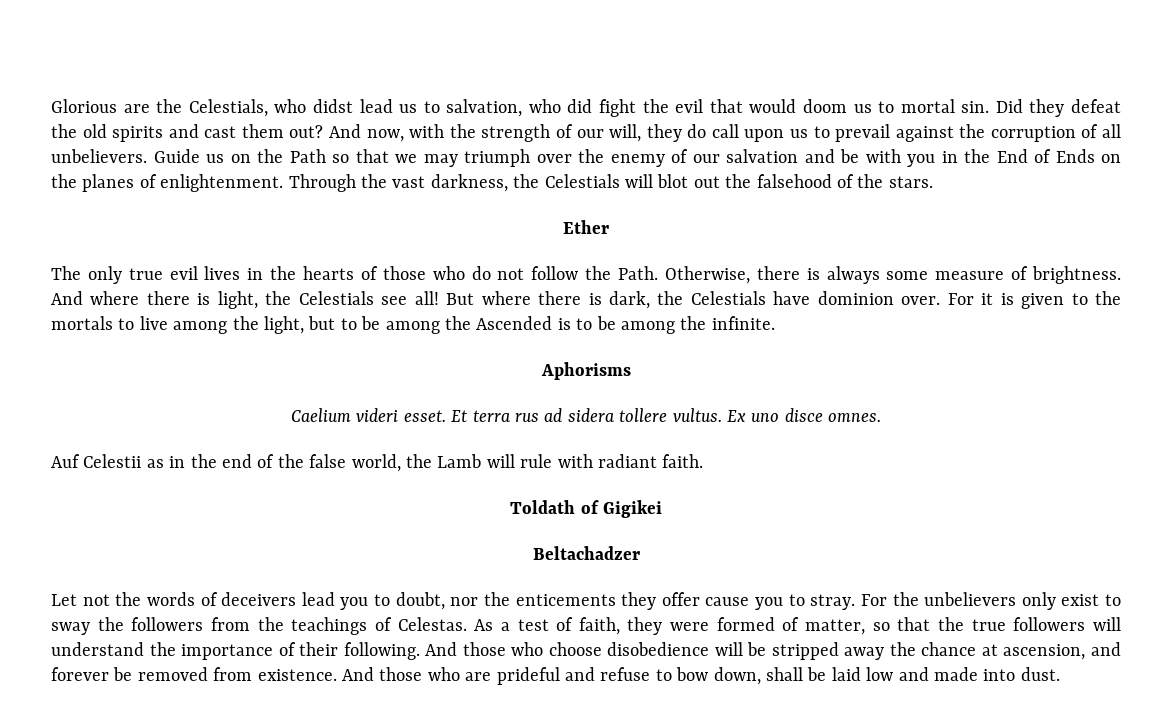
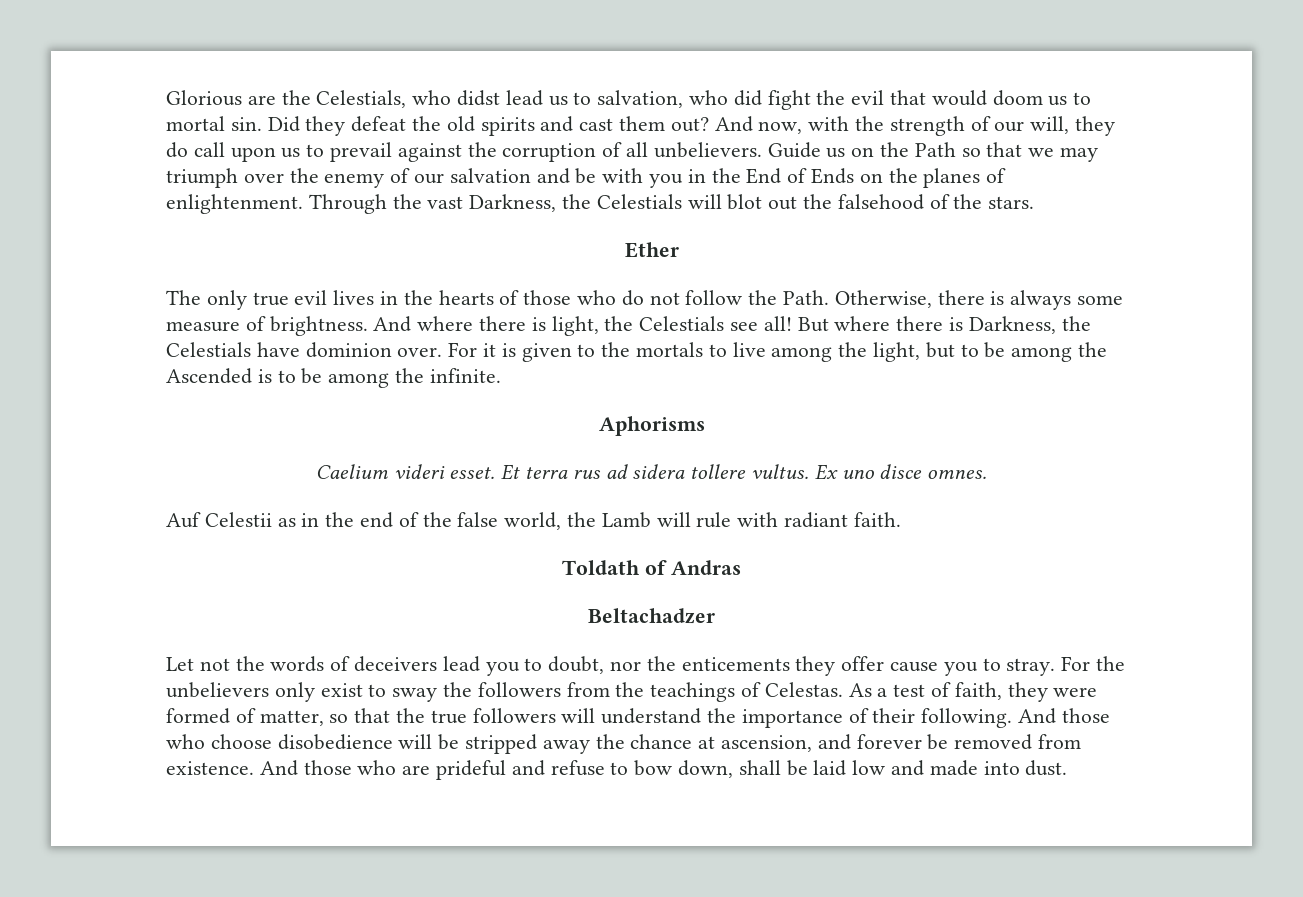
- Through the vast darkness, the Celestials will blot out the falsehood of the stars.
+ Through the vast Darkness, the Celestials will blot out the falsehood of the stars.
- But where there is dark, the Celestials have dominion over.
+ But where there is Darkness, the Celestials have dominion over.
- Toldath of Gigikei
+ Toldath of Andras

